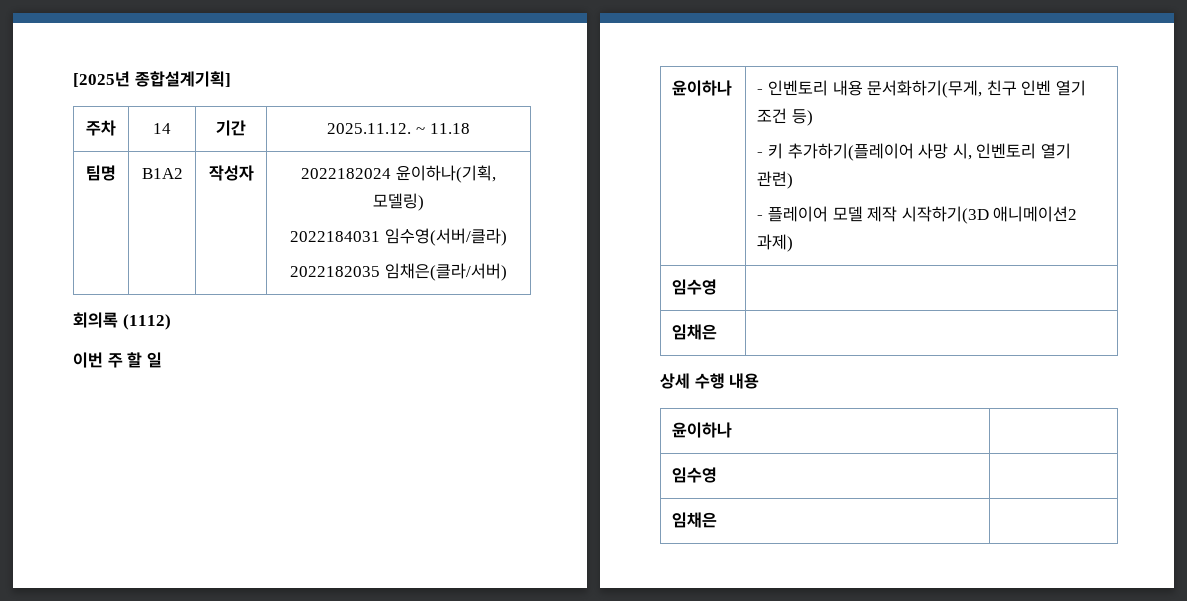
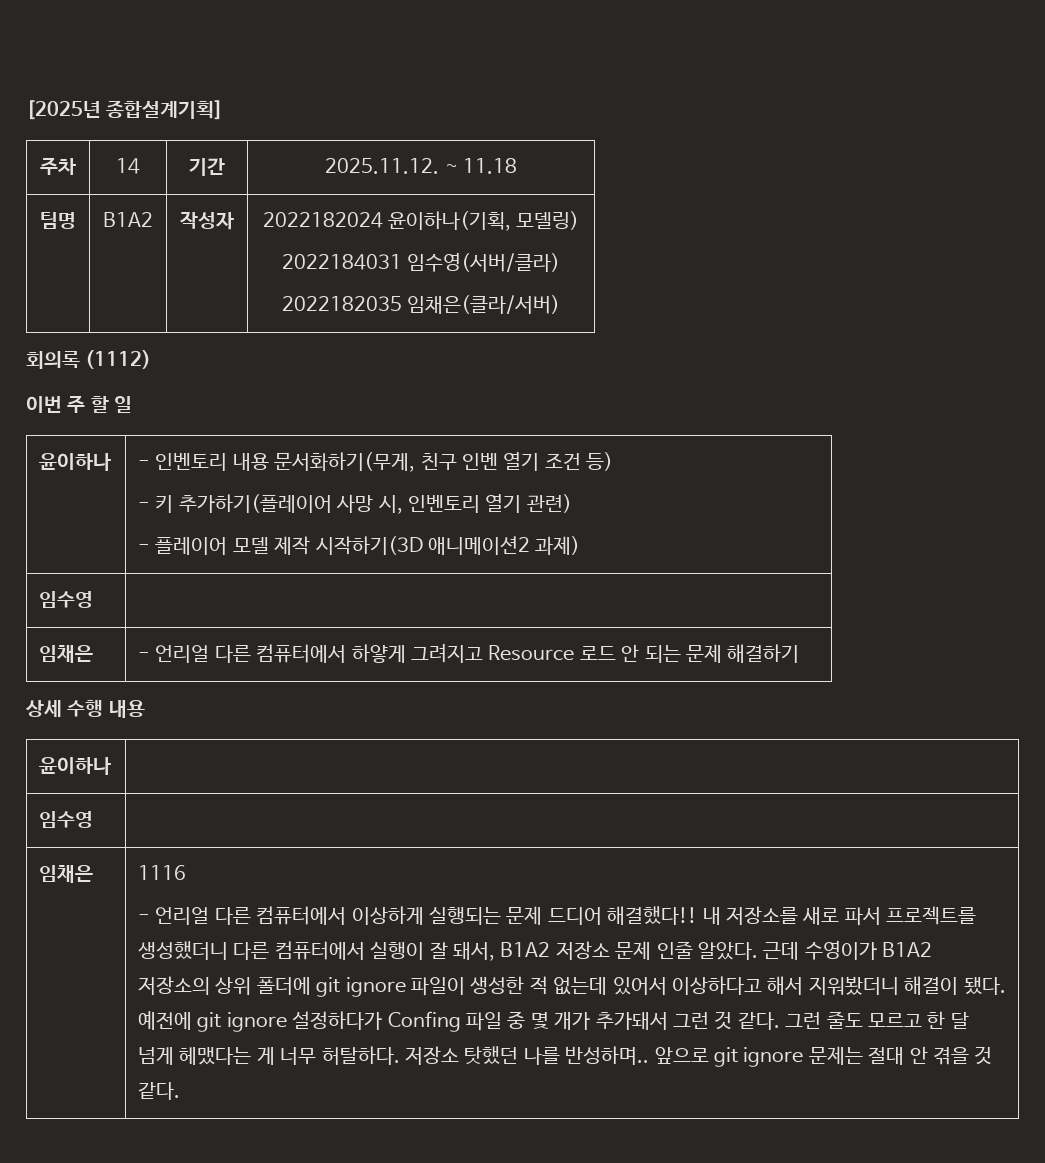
  윤이하나 | - 인벤토리 내용 문서화하기(무게, 친구 인벤 열기 조건 등)
  - 키 추가하기(플레이어 사망 시, 인벤토리 열기 관련)
  - 플레이어 모델 제작 시작하기(3D 애니메이션2 과제)
  임수영 |
- 임채은 |
+ 임채은 | - 언리얼 다른 컴퓨터에서 하얗게 그려지고 Resource 로드 안 되는 문제 해결하기
+ 1116
+ - 언리얼 다른 컴퓨터에서 이상하게 실행되는 문제 드디어 해결했다!! 내 저장소를 새로 파서 프로젝트를 생성했더니 다른 컴퓨터에서 실행이 잘 돼서, B1A2 저장소 문제 인줄 알았다. 근데 수영이가 B1A2 저장소의 상위 폴더에 git ignore 파일이 생성한 적 없는데 있어서 이상하다고 해서 지워봤더니 해결이 됐다. 예전에 git ignore 설정하다가 Confing 파일 중 몇 개가 추가돼서 그런 것 같다. 그런 줄도 모르고 한 달 넘게 헤맸다는 게 너무 허탈하다. 저장소 탓했던 나를 반성하며.. 앞으로 git ignore 문제는 절대 안 겪을 것 같다.

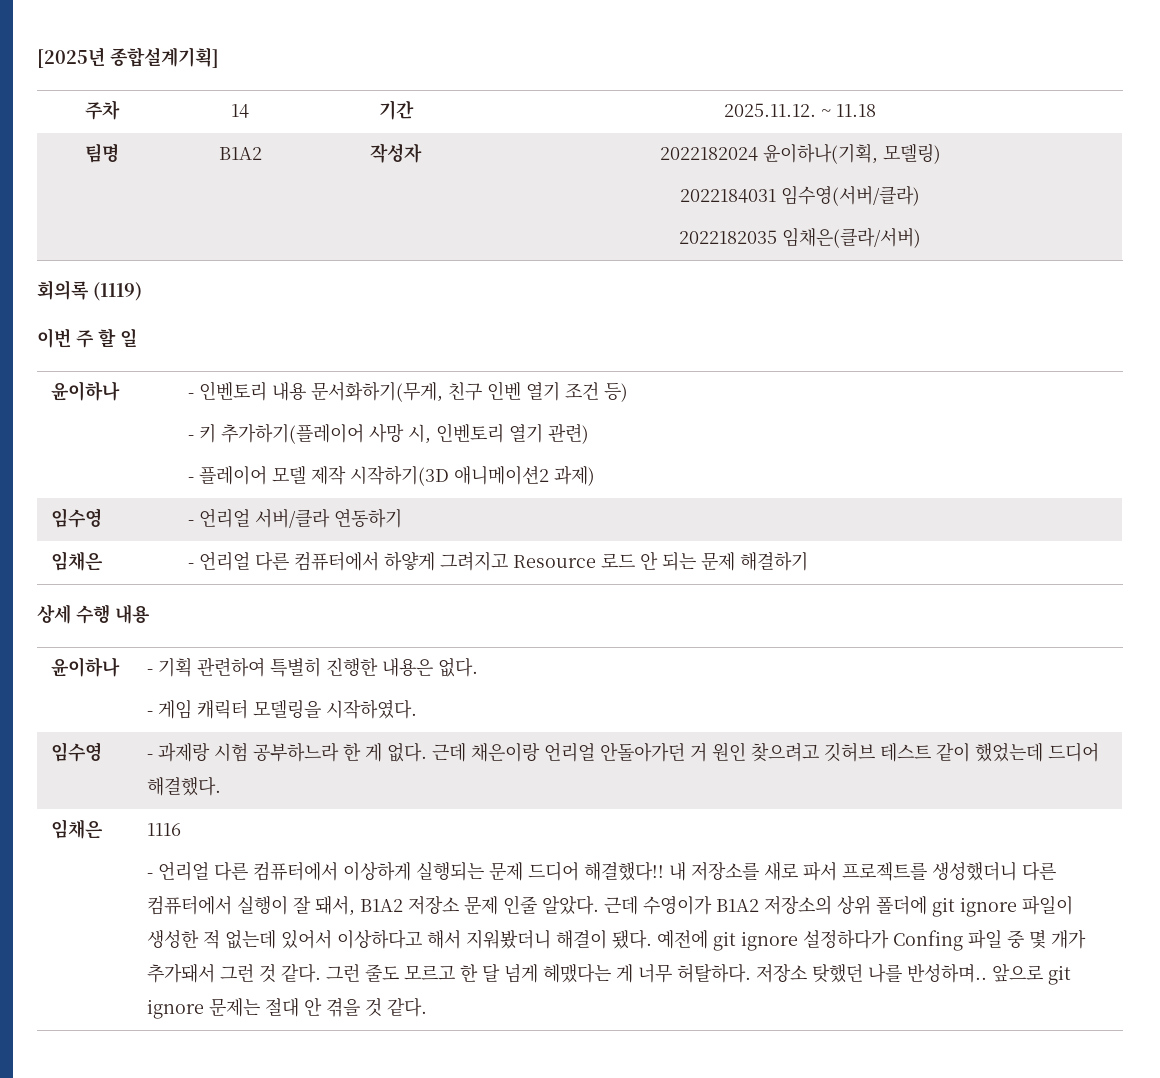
- 회의록 (1112)
+ 회의록 (1119)
  윤이하나 | - 인벤토리 내용 문서화하기(무게, 친구 인벤 열기 조건 등)
  - 키 추가하기(플레이어 사망 시, 인벤토리 열기 관련)
  - 플레이어 모델 제작 시작하기(3D 애니메이션2 과제)
- 임수영 |
+ 임수영 | - 언리얼 서버/클라 연동하기
  상세 수행 내용
- 윤이하나 |
- 임수영 |
+ 윤이하나 | - 기획 관련하여 특별히 진행한 내용은 없다.
+ - 게임 캐릭터 모델링을 시작하였다.
+ 임수영 | - 과제랑 시험 공부하느라 한 게 없다. 근데 채은이랑 언리얼 안돌아가던 거 원인 찾으려고 깃허브 테스트 같이 했었는데 드디어 해결했다.

